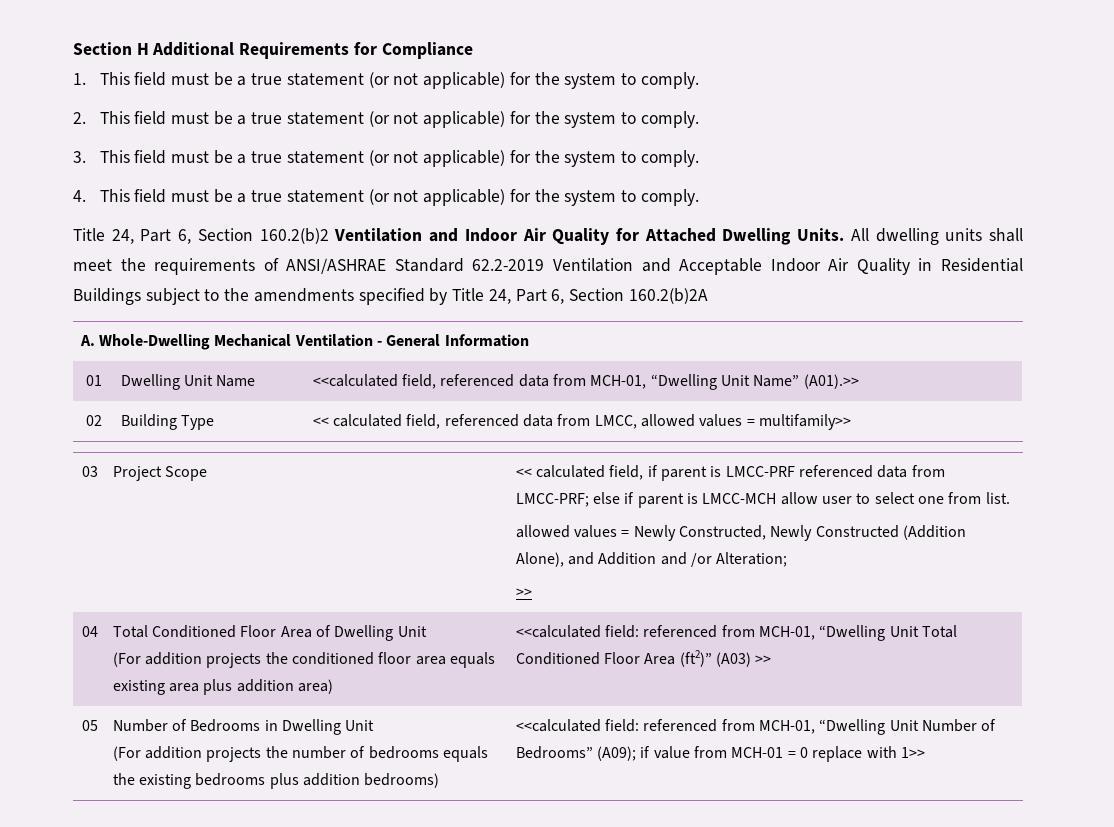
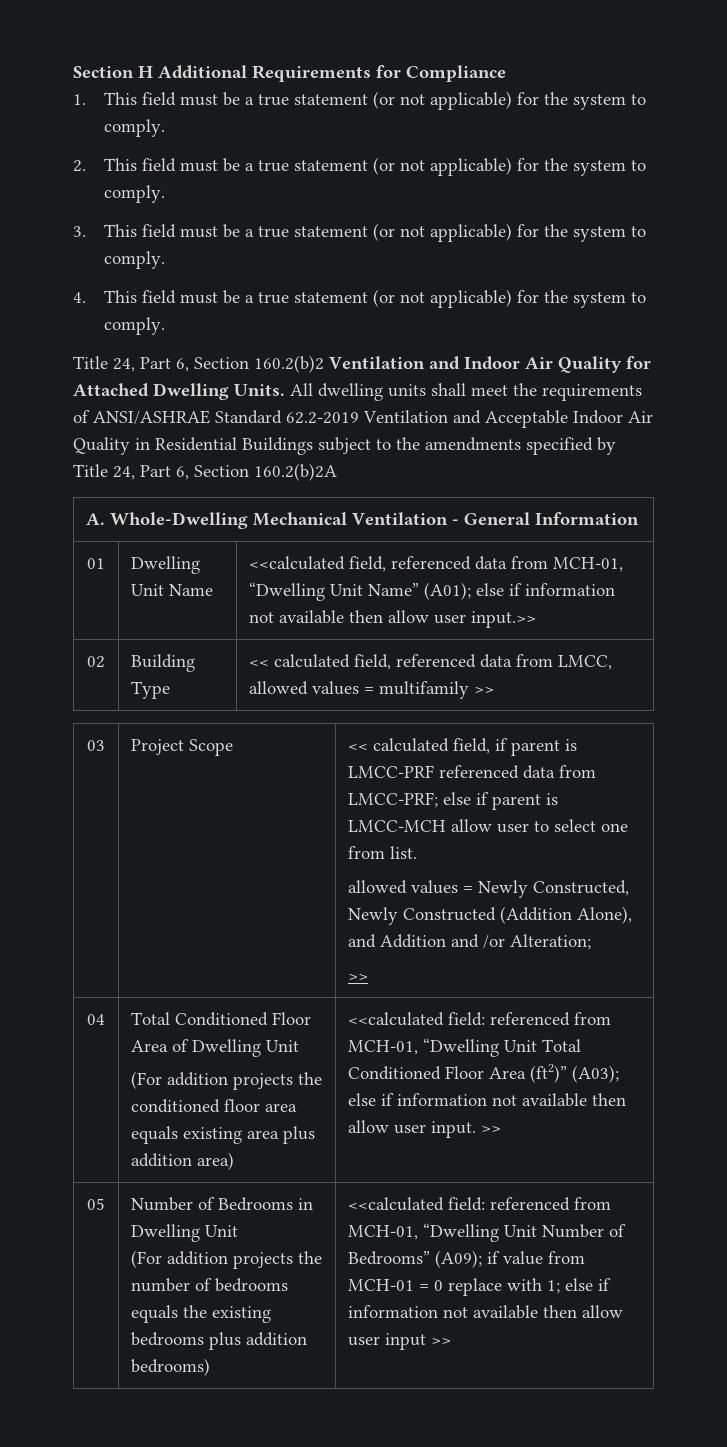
- 01 | Dwelling Unit Name | <<calculated field, referenced data from MCH-01, “Dwelling Unit Name” (A01).>>
+ 01 | Dwelling Unit Name | <<calculated field, referenced data from MCH-01, “Dwelling Unit Name” (A01); else if information not available then allow user input.>>
- 02 | Building Type | << calculated field, referenced data from LMCC, allowed values = multifamily>>
+ 02 | Building Type | << calculated field, referenced data from LMCC, allowed values = multifamily >>
- <<calculated field: referenced from MCH-01, “Dwelling Unit Total Conditioned Floor Area (ft2)” (A03) >>
+ <<calculated field: referenced from MCH-01, “Dwelling Unit Total Conditioned Floor Area (ft2)” (A03); else if information not available then allow user input. >>
- <<calculated field: referenced from MCH-01, “Dwelling Unit Number of Bedrooms” (A09); if value from MCH-01 = 0 replace with 1>>
+ <<calculated field: referenced from MCH-01, “Dwelling Unit Number of Bedrooms” (A09); if value from MCH-01 = 0 replace with 1; else if information not available then allow user input >>

